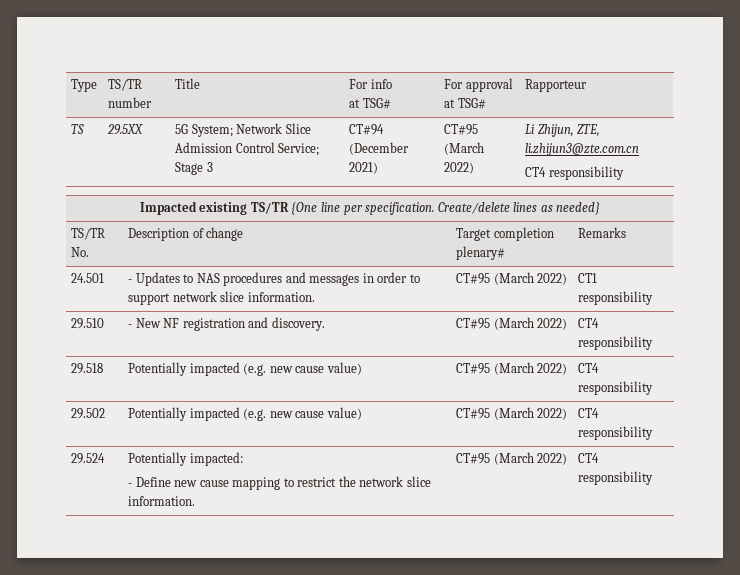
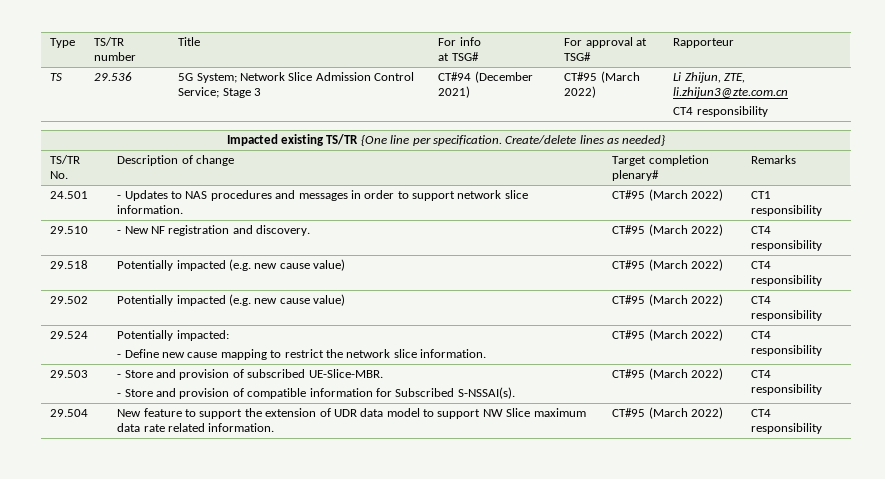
- TS | 29.5XX | 5G System; Network Slice Admission Control Service; Stage 3 | CT#94 (December 2021) | CT#95 (March 2022) | Li Zhijun, ZTE, li.zhijun3@zte.com.cn
+ TS | 29.536 | 5G System; Network Slice Admission Control Service; Stage 3 | CT#94 (December 2021) | CT#95 (March 2022) | Li Zhijun, ZTE, li.zhijun3@zte.com.cn
+ 29.503 | - Store and provision of subscribed UE-Slice-MBR.
+ - Store and provision of compatible information for Subscribed S-NSSAI(s). | CT#95 (March 2022) | CT4 responsibility
+ 29.504 | New feature to support the extension of UDR data model to support NW Slice maximum data rate related information. | CT#95 (March 2022) | CT4 responsibility

